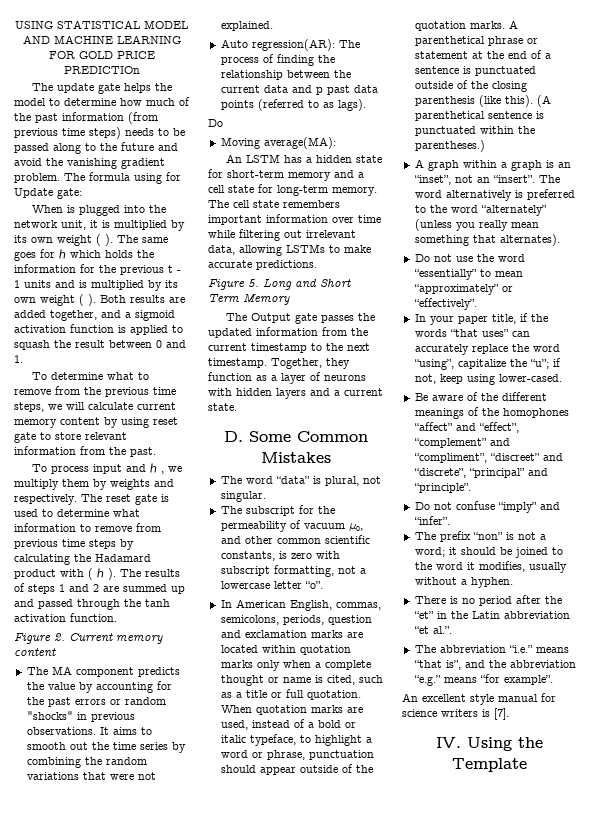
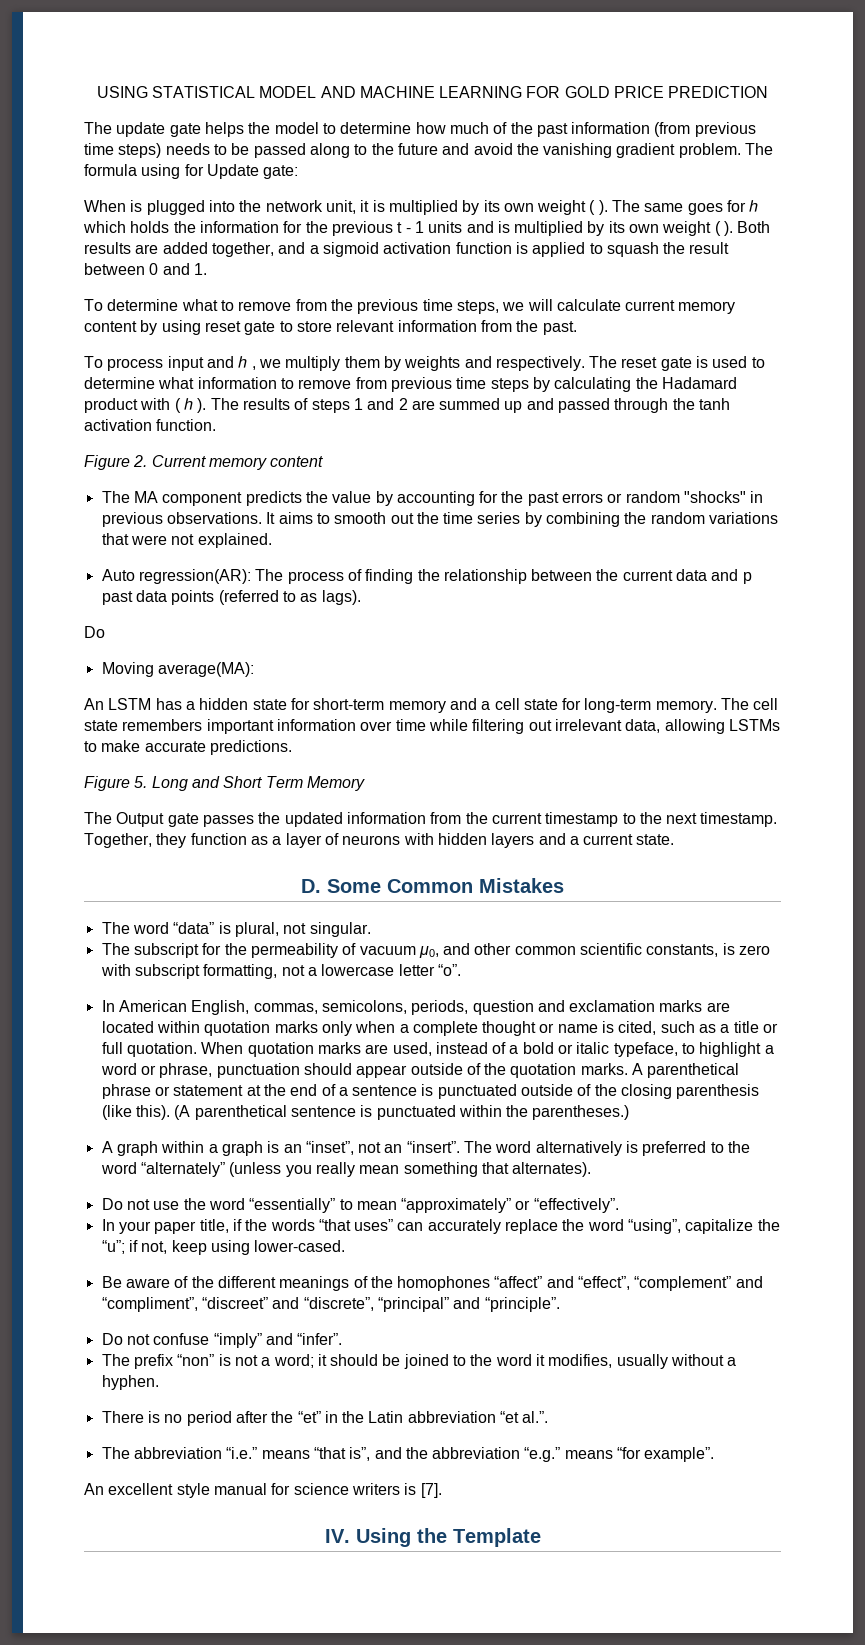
- USING STATISTICAL MODEL AND MACHINE LEARNING FOR GOLD PRICE PREDICTIOn
+ USING STATISTICAL MODEL AND MACHINE LEARNING FOR GOLD PRICE PREDICTION

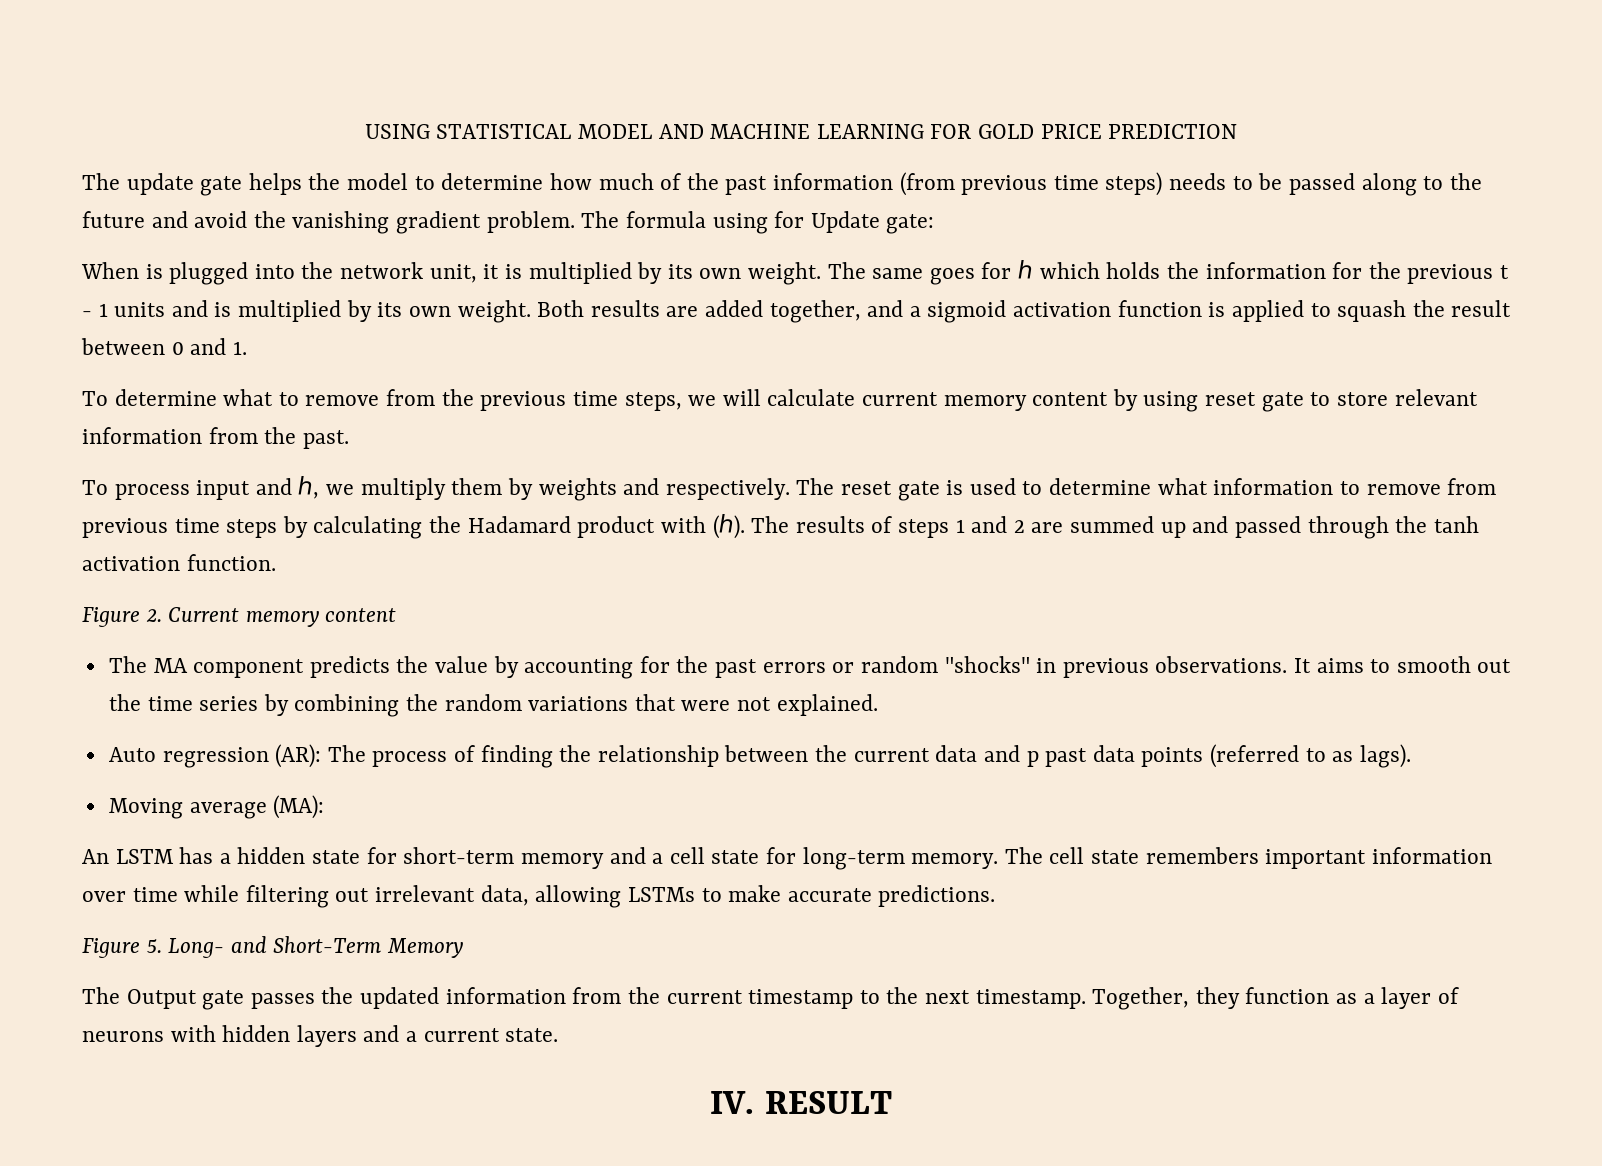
- When is plugged into the network unit, it is multiplied by its own weight ( ).
+ When is plugged into the network unit, it is multiplied by its own weight.
- The same goes for ℎ which holds the information for the previous t - 1 units and is multiplied by its own weight ( ).
+ The same goes for ℎ which holds the information for the previous t - 1 units and is multiplied by its own weight.
- To process input and ℎ , we multiply them by weights and respectively.
+ To process input and ℎ, we multiply them by weights and respectively.
- The reset gate is used to determine what information to remove from previous time steps by calculating the Hadamard product with ( ℎ ).
+ The reset gate is used to determine what information to remove from previous time steps by calculating the Hadamard product with (ℎ).
- Auto regression(AR): The process of finding the relationship between the current data and p past data points (referred to as lags).
- Do
+ Auto regression (AR): The process of finding the relationship between the current data and p past data points (referred to as lags).
- Moving average(MA):
+ Moving average (MA):
- Figure 5. Long and Short Term Memory
+ Figure 5. Long- and Short-Term Memory
- D. Some Common Mistakes
- The word “data” is plural, not singular.
- The subscript for the permeability of vacuum μ0, and other common scientific constants, is zero with subscript formatting, not a lowercase letter “o”.
- In American English, commas, semicolons, periods, question and exclamation marks are located within quotation marks only when a complete thought or name is cited, such as a title or full quotation. When quotation marks are used, instead of a bold or italic typeface, to highlight a word or phrase, punctuation should appear outside of the quotation marks. A parenthetical phrase or statement at the end of a sentence is punctuated outside of the closing parenthesis (like this). (A parenthetical sentence is punctuated within the parentheses.)
- A graph within a graph is an “inset”, not an “insert”. The word alternatively is preferred to the word “alternately” (unless you really mean something that alternates).
- Do not use the word “essentially” to mean “approximately” or “effectively”.
- In your paper title, if the words “that uses” can accurately replace the word “using”, capitalize the “u”; if not, keep using lower-cased.
- Be aware of the different meanings of the homophones “affect” and “effect”, “complement” and “compliment”, “discreet” and “discrete”, “principal” and “principle”.
- Do not confuse “imply” and “infer”.
- The prefix “non” is not a word; it should be joined to the word it modifies, usually without a hyphen.
- There is no period after the “et” in the Latin abbreviation “et al.”.
- The abbreviation “i.e.” means “that is”, and the abbreviation “e.g.” means “for example”.
- An excellent style manual for science writers is [7].
- IV. Using the Template
+ IV. RESULT

